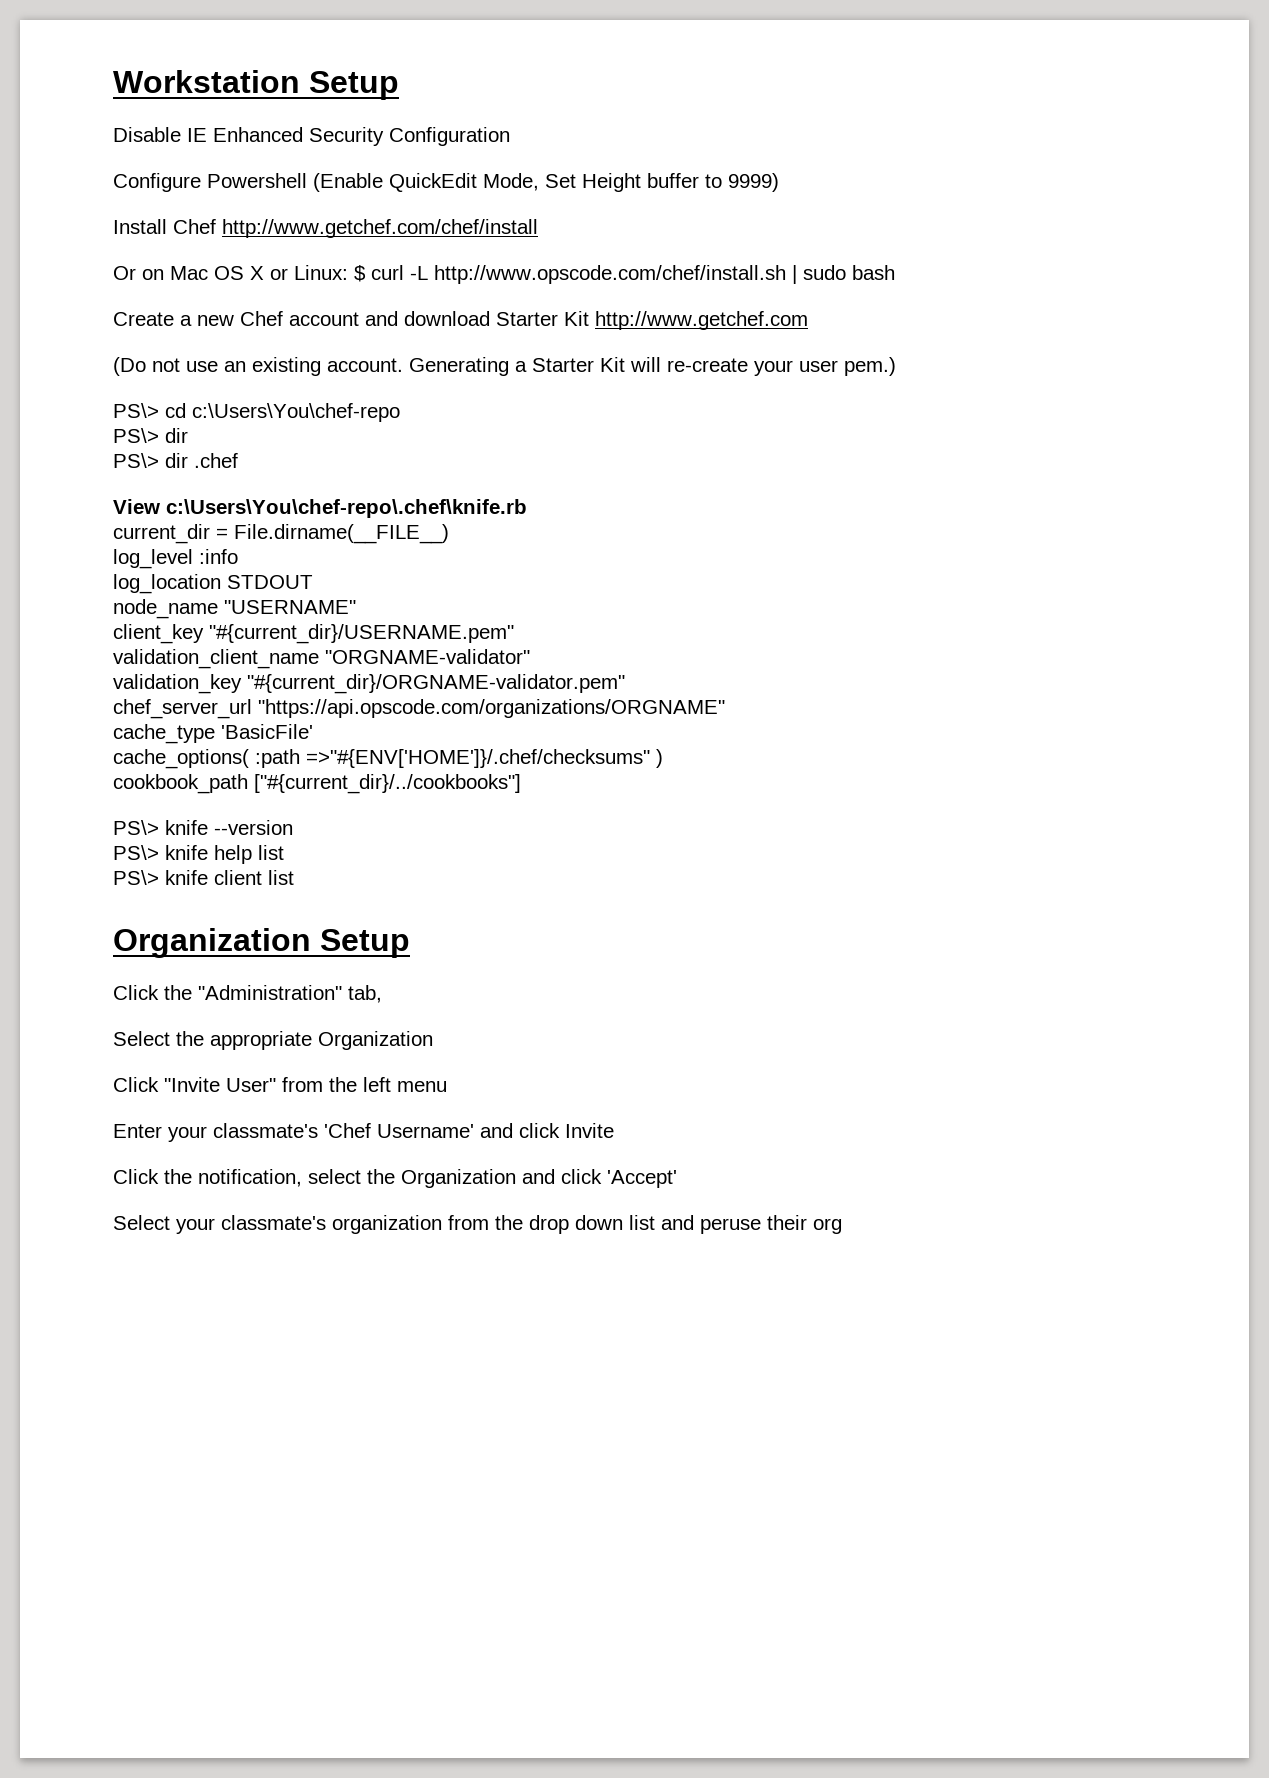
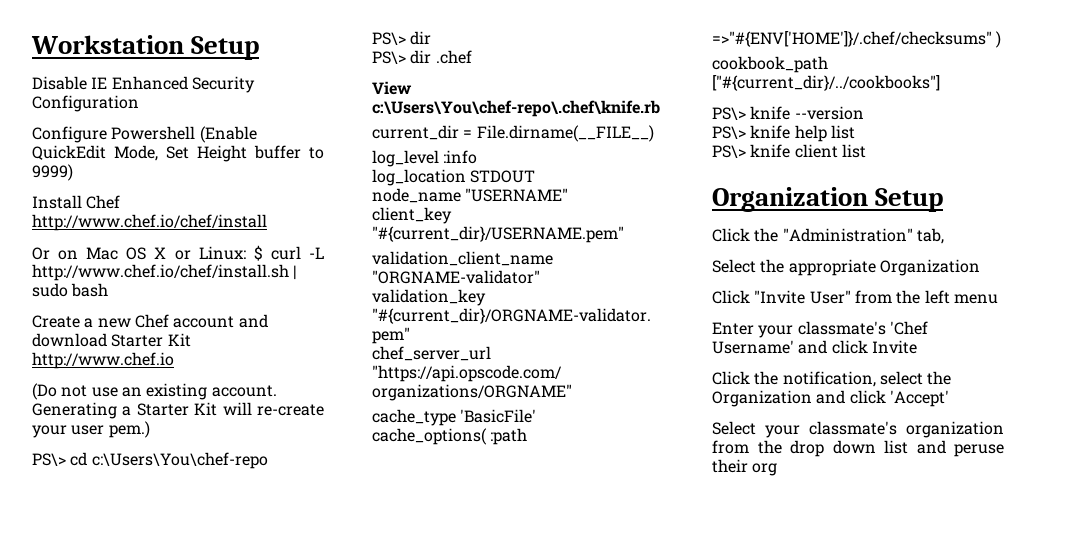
- Install Chef http://www.getchef.com/chef/install
+ Install Chef http://www.chef.io/chef/install
- Or on Mac OS X or Linux: $ curl -L http://www.opscode.com/chef/install.sh | sudo bash
+ Or on Mac OS X or Linux: $ curl -L http://www.chef.io/chef/install.sh | sudo bash
- Create a new Chef account and download Starter Kit http://www.getchef.com
+ Create a new Chef account and download Starter Kit http://www.chef.io

